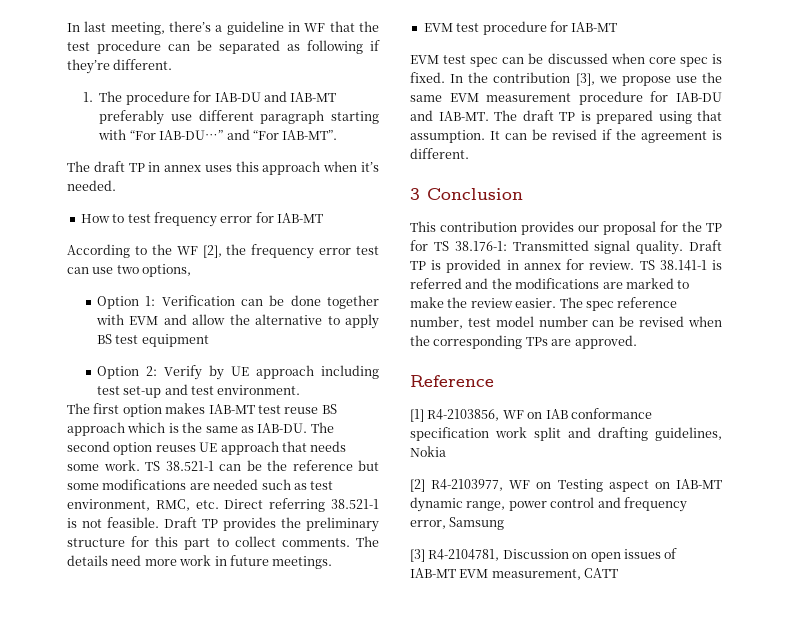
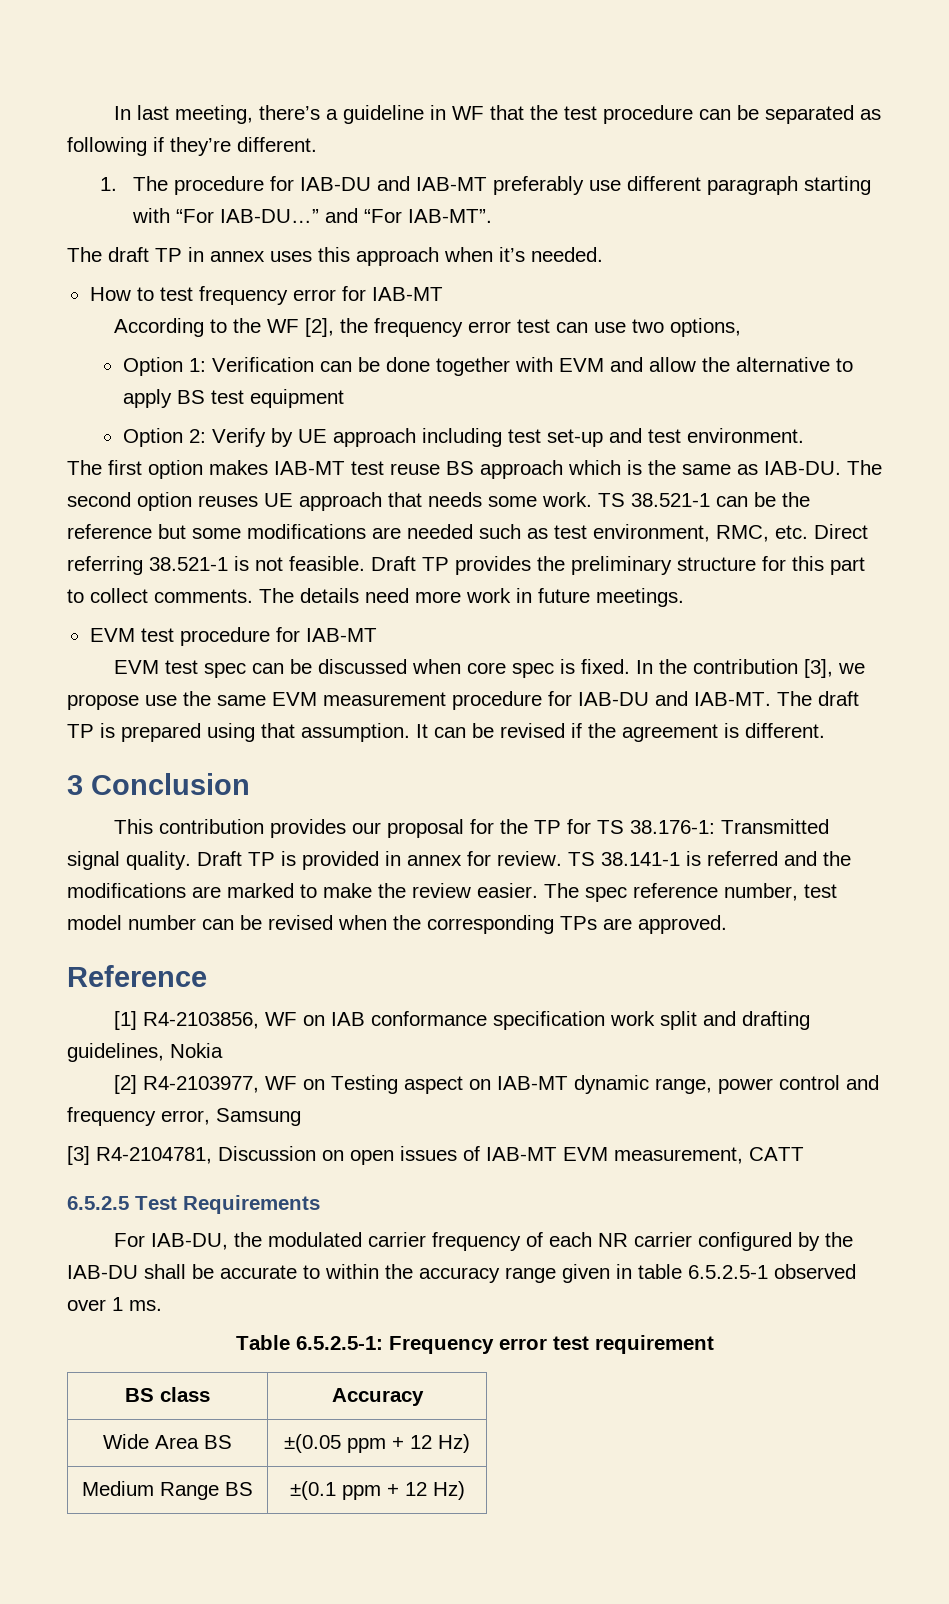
+ 6.5.2.5 Test Requirements
+ For IAB-DU, the modulated carrier frequency of each NR carrier configured by the IAB-DU shall be accurate to within the accuracy range given in table 6.5.2.5-1 observed over 1 ms.
+ Table 6.5.2.5-1: Frequency error test requirement
+ BS class | Accuracy
+ Wide Area BS | ±(0.05 ppm + 12 Hz)
+ Medium Range BS | ±(0.1 ppm + 12 Hz)

